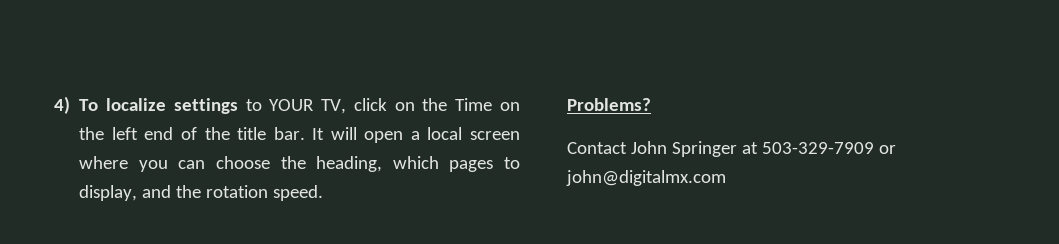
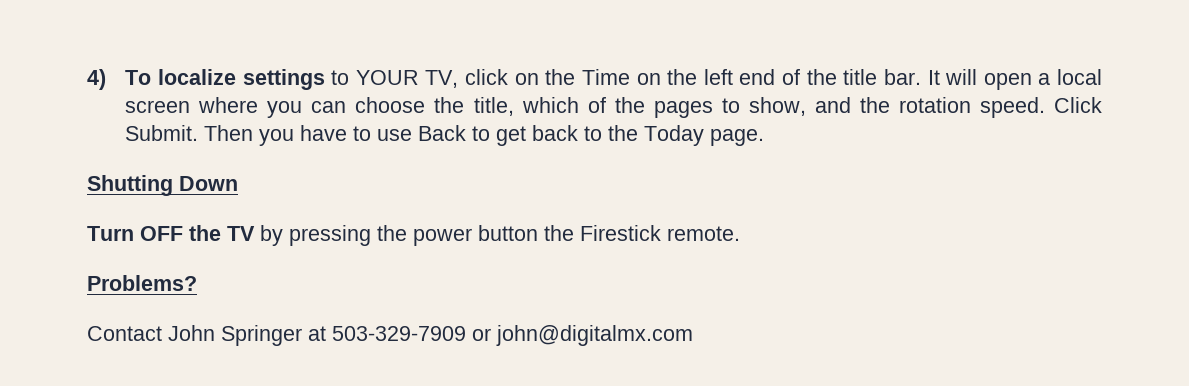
- It will open a local screen where you can choose the heading, which pages to display, and the rotation speed.
+ It will open a local screen where you can choose the title, which of the pages to show, and the rotation speed. Click Submit. Then you have to use Back to get back to the Today page.
+ Shutting Down
+ Turn OFF the TV by pressing the power button the Firestick remote.

